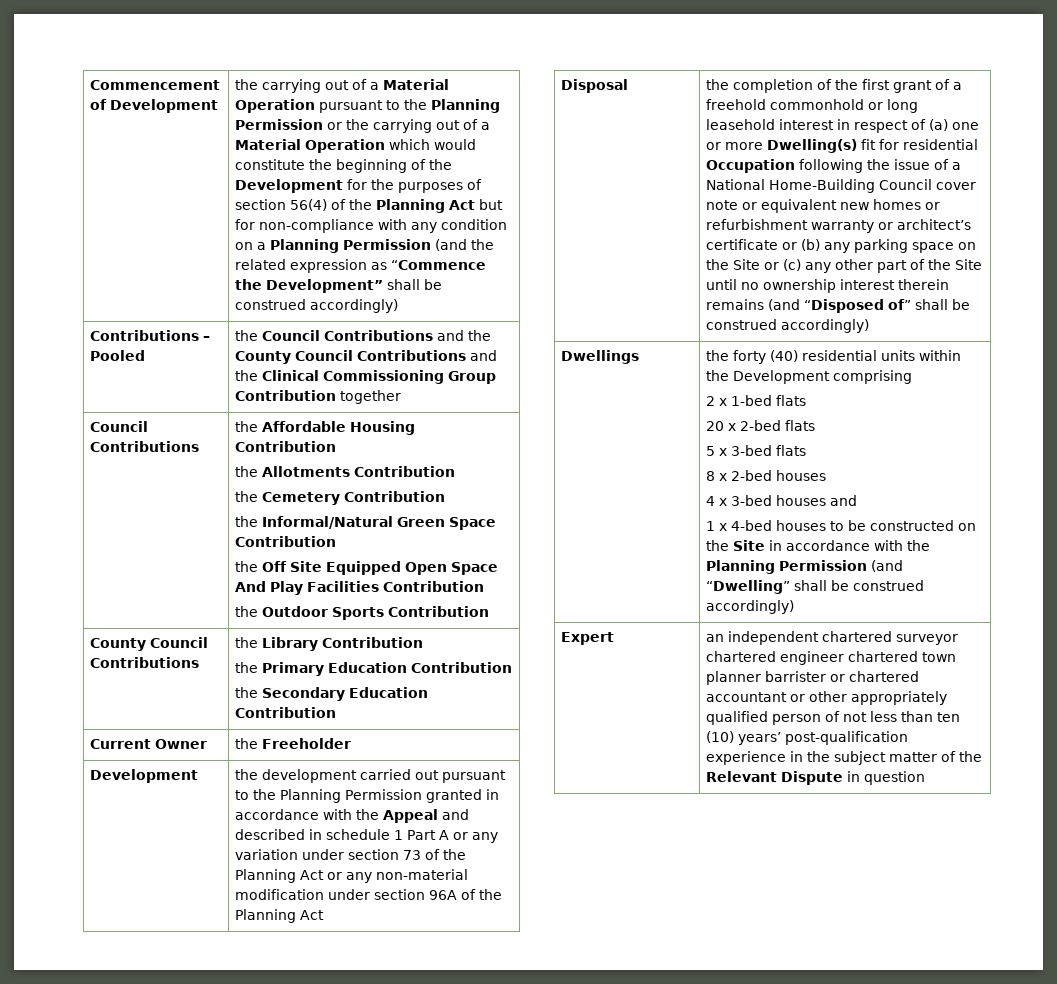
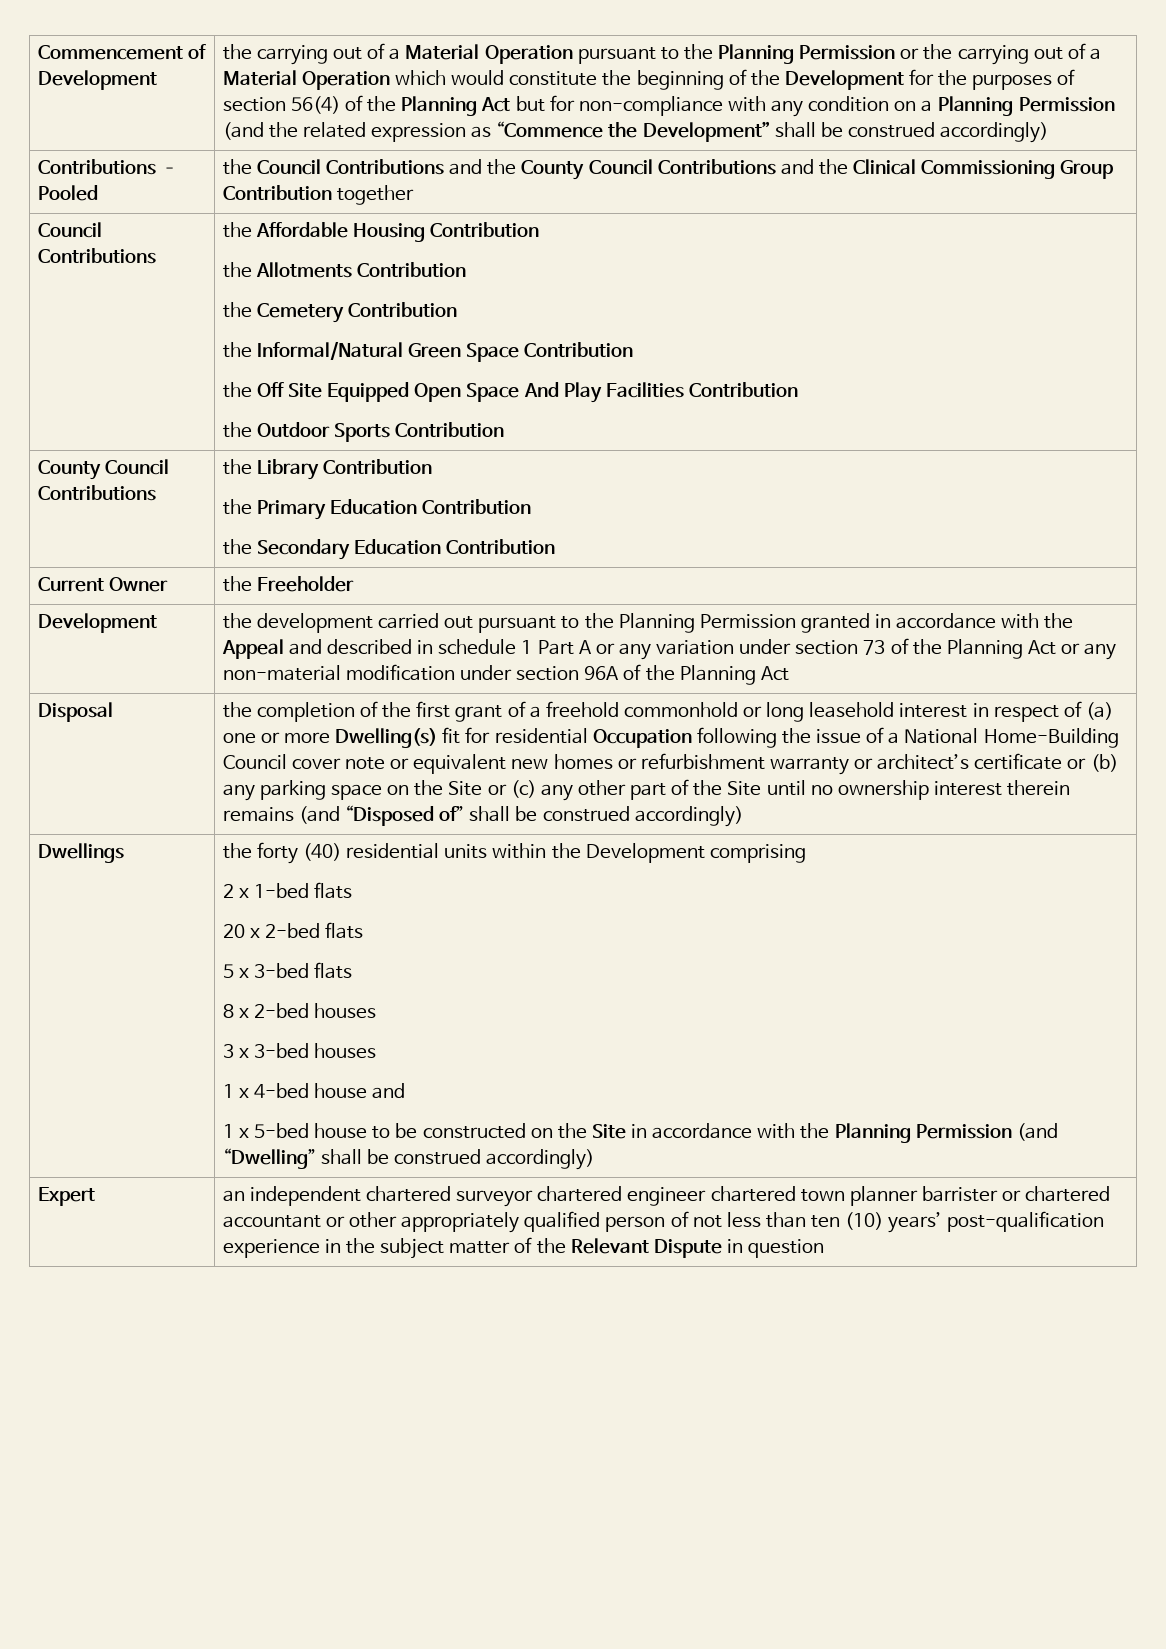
- 4 x 3-bed houses and
+ 3 x 3-bed houses
+ 1 x 4-bed house and
- 1 x 4-bed houses to be constructed on the Site in accordance with the Planning Permission (and “Dwelling” shall be construed accordingly)
+ 1 x 5-bed house to be constructed on the Site in accordance with the Planning Permission (and “Dwelling” shall be construed accordingly)

